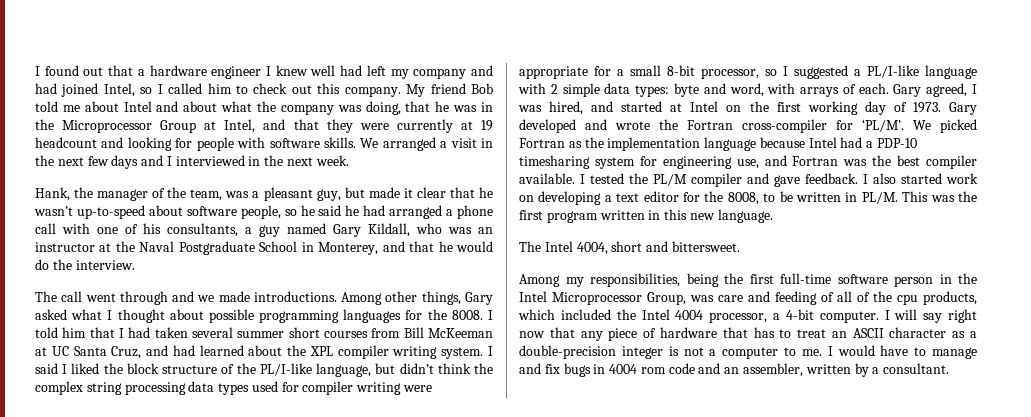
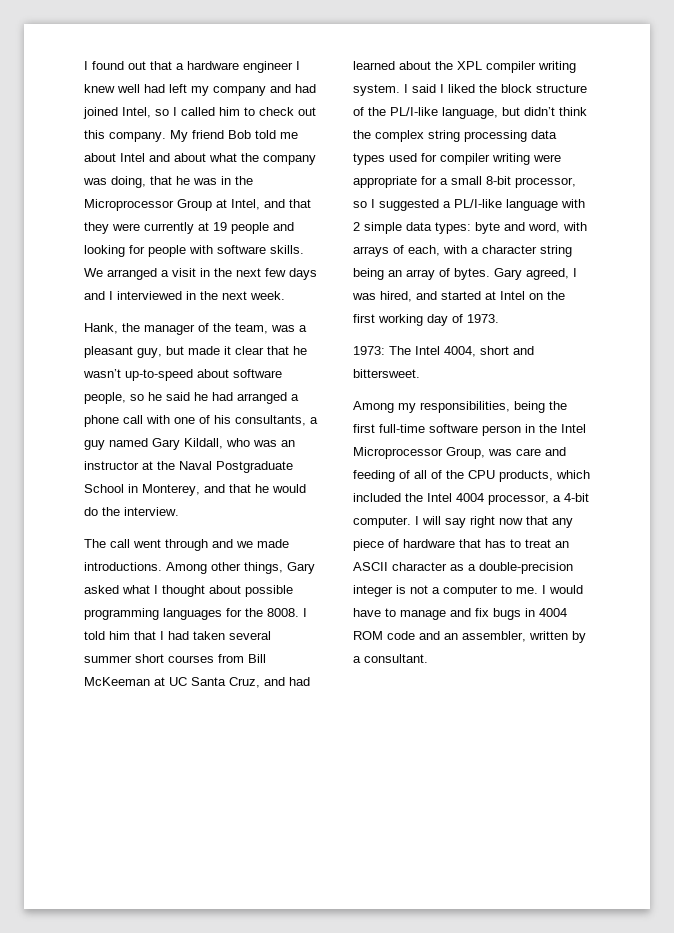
- My friend Bob told me about Intel and about what the company was doing, that he was in the Microprocessor Group at Intel, and that they were currently at 19 headcount and looking for people with software skills.
+ My friend Bob told me about Intel and about what the company was doing, that he was in the Microprocessor Group at Intel, and that they were currently at 19 people and looking for people with software skills.
- I said I liked the block structure of the PL/I-like language, but didn’t think the complex string processing data types used for compiler writing were appropriate for a small 8-bit processor, so I suggested a PL/I-like language with 2 simple data types: byte and word, with arrays of each.
+ I said I liked the block structure of the PL/I-like language, but didn’t think the complex string processing data types used for compiler writing were appropriate for a small 8-bit processor, so I suggested a PL/I-like language with 2 simple data types: byte and word, with arrays of each, with a character string being an array of bytes.
- Gary agreed, I was hired, and started at Intel on the first working day of 1973. Gary developed and wrote the Fortran cross-compiler for ‘PL/M’. We picked Fortran as the implementation language because Intel had a PDP-10 timesharing system for engineering use, and Fortran was the best compiler available. I tested the PL/M compiler and gave feedback. I also started work on developing a text editor for the 8008, to be written in PL/M. This was the first program written in this new language.
- The Intel 4004, short and bittersweet.
+ Gary agreed, I was hired, and started at Intel on the first working day of 1973.
+ 1973: The Intel 4004, short and bittersweet.
- Among my responsibilities, being the first full-time software person in the Intel Microprocessor Group, was care and feeding of all of the cpu products, which included the Intel 4004 processor, a 4-bit computer.
+ Among my responsibilities, being the first full-time software person in the Intel Microprocessor Group, was care and feeding of all of the CPU products, which included the Intel 4004 processor, a 4-bit computer.
- I would have to manage and fix bugs in 4004 rom code and an assembler, written by a consultant.
+ I would have to manage and fix bugs in 4004 ROM code and an assembler, written by a consultant.

